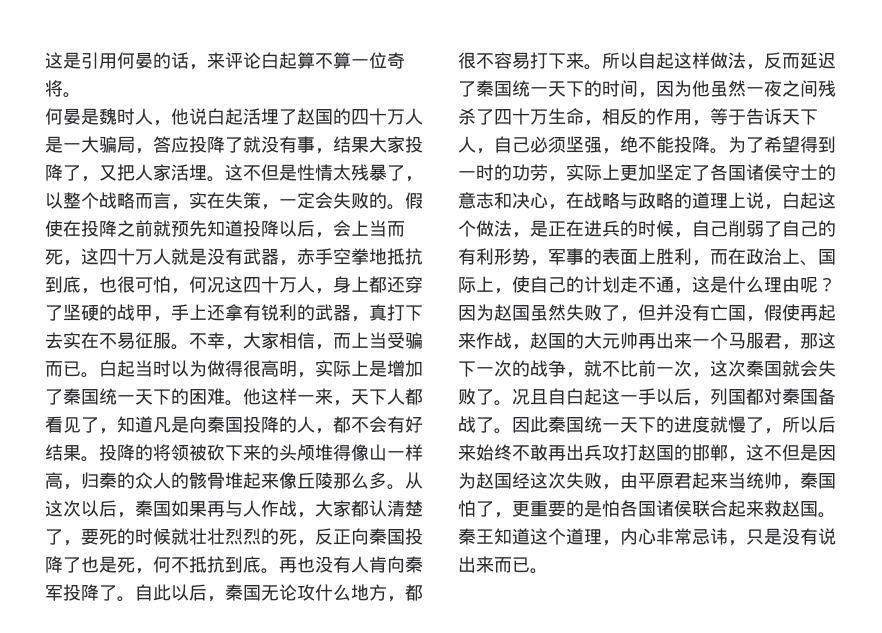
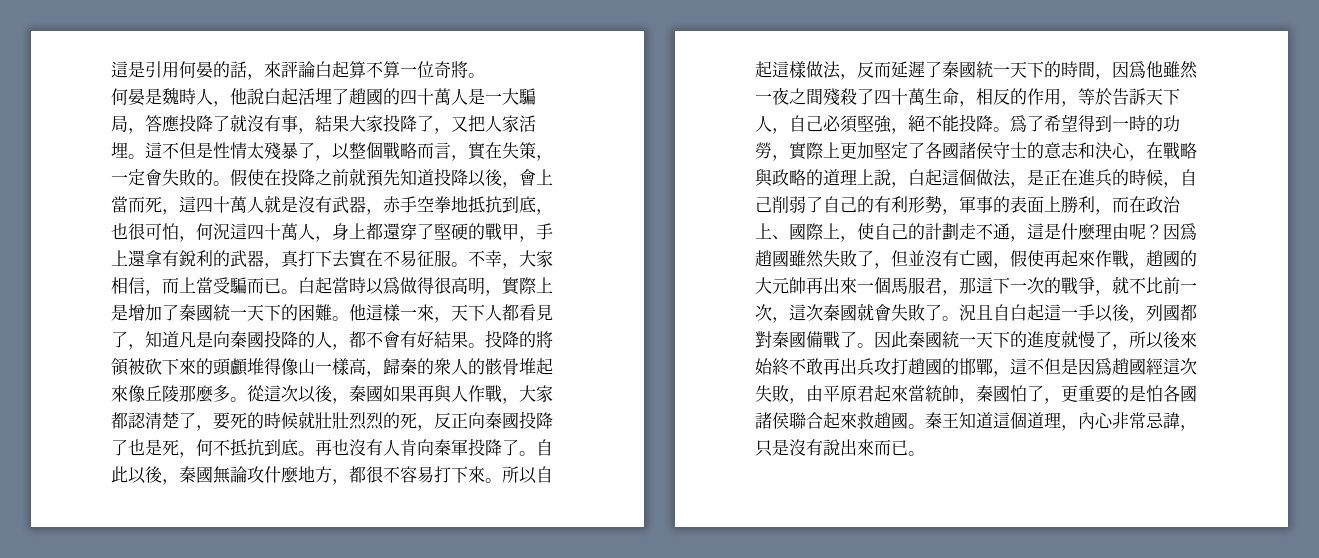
- 这是引用何晏的话，来评论白起算不算一位奇将。
+ 這是引用何晏的話，來評論白起算不算一位奇將。
- 何晏是魏时人，他说白起活埋了赵国的四十万人是一大骗局，答应投降了就没有事，结果大家投降了，又把人家活埋。
+ 何晏是魏時人，他說白起活埋了趙國的四十萬人是一大騙局，答應投降了就沒有事，結果大家投降了，又把人家活埋。
- 这不但是性情太残暴了，以整个战略而言，实在失策，一定会失败的。
+ 這不但是性情太殘暴了，以整個戰略而言，實在失策，一定會失敗的。
- 假使在投降之前就预先知道投降以后，会上当而死，这四十万人就是没有武器，赤手空拳地抵抗到底，也很可怕，何况这四十万人，身上都还穿了坚硬的战甲，手上还拿有锐利的武器，真打下去实在不易征服。
+ 假使在投降之前就預先知道投降以後，會上當而死，這四十萬人就是沒有武器，赤手空拳地抵抗到底，也很可怕，何況這四十萬人，身上都還穿了堅硬的戰甲，手上還拿有銳利的武器，真打下去實在不易征服。
- 不幸，大家相信，而上当受骗而已。
+ 不幸，大家相信，而上當受騙而已。
- 白起当时以为做得很高明，实际上是增加了秦国统一天下的困难。他这样一来，天下人都看见了，知道凡是向秦国投降的人，都不会有好结果。
+ 白起當時以爲做得很高明，實際上是增加了秦國統一天下的困難。他這樣一來，天下人都看見了，知道凡是向秦國投降的人，都不會有好結果。
- 投降的将领被砍下来的头颅堆得像山一样高，归秦的众人的骸骨堆起来像丘陵那么多。从这次以后，秦国如果再与人作战，大家都认清楚了，要死的时候就壮壮烈烈的死，反正向秦国投降了也是死，何不抵抗到底。
+ 投降的將領被砍下來的頭顱堆得像山一樣高，歸秦的衆人的骸骨堆起來像丘陵那麼多。從這次以後，秦國如果再與人作戰，大家都認清楚了，要死的時候就壯壯烈烈的死，反正向秦國投降了也是死，何不抵抗到底。
- 再也没有人肯向秦军投降了。
+ 再也沒有人肯向秦軍投降了。
- 自此以后，秦国无论攻什么地方，都很不容易打下来。
+ 自此以後，秦國無論攻什麼地方，都很不容易打下來。
- 所以自起这样做法，反而延迟了秦国统一天下的时间，因为他虽然一夜之间残杀了四十万生命，相反的作用，等于告诉天下人，自己必须坚强，绝不能投降。
+ 所以自起這樣做法，反而延遲了秦國統一天下的時間，因爲他雖然一夜之間殘殺了四十萬生命，相反的作用，等於告訴天下人，自己必須堅強，絕不能投降。
- 为了希望得到一时的功劳，实际上更加坚定了各国诸侯守士的意志和决心，在战略与政略的道理上说，白起这个做法，是正在进兵的时候，自己削弱了自己的有利形势，军事的表面上胜利，而在政治上、国际上，使自己的计划走不通，这是什么理由呢？
+ 爲了希望得到一時的功勞，實際上更加堅定了各國諸侯守士的意志和決心，在戰略與政略的道理上說，白起這個做法，是正在進兵的時候，自己削弱了自己的有利形勢，軍事的表面上勝利，而在政治上、國際上，使自己的計劃走不通，這是什麼理由呢？
- 因为赵国虽然失败了，但并没有亡国，假使再起来作战，赵国的大元帅再出来一个马服君，那这下一次的战争，就不比前一次，这次秦国就会失败了。况且自白起这一手以后，列国都对秦国备战了。
+ 因爲趙國雖然失敗了，但並沒有亡國，假使再起來作戰，趙國的大元帥再出來一個馬服君，那這下一次的戰爭，就不比前一次，這次秦國就會失敗了。況且自白起這一手以後，列國都對秦國備戰了。
- 因此秦国统一天下的进度就慢了，所以后来始终不敢再出兵攻打赵国的邯郸，这不但是因为赵国经这次失败，由平原君起来当统帅，秦国怕了，更重要的是怕各国诸侯联合起来救赵国。秦王知道这个道理，内心非常忌讳，只是没有说出来而已。
+ 因此秦國統一天下的進度就慢了，所以後來始終不敢再出兵攻打趙國的邯鄲，這不但是因爲趙國經這次失敗，由平原君起來當統帥，秦國怕了，更重要的是怕各國諸侯聯合起來救趙國。秦王知道這個道理，內心非常忌諱，只是沒有說出來而已。

